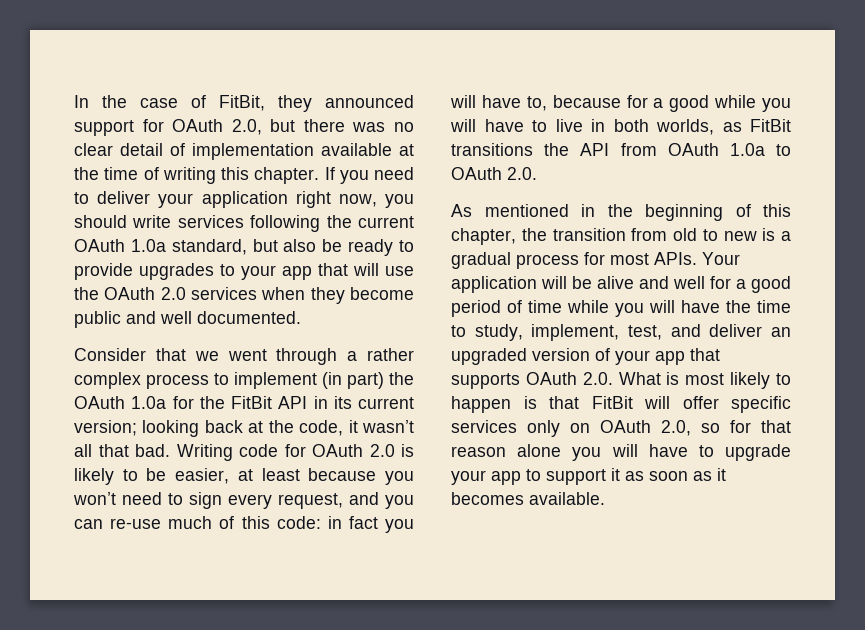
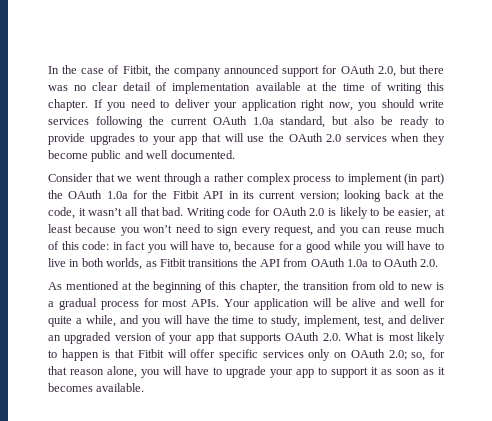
- In the case of FitBit, they announced support for OAuth 2.0, but there was no clear detail of implementation available at the time of writing this chapter.
+ In the case of Fitbit, the company announced support for OAuth 2.0, but there was no clear detail of implementation available at the time of writing this chapter.
- Consider that we went through a rather complex process to implement (in part) the OAuth 1.0a for the FitBit API in its current version; looking back at the code, it wasn’t all that bad.
+ Consider that we went through a rather complex process to implement (in part) the OAuth 1.0a for the Fitbit API in its current version; looking back at the code, it wasn’t all that bad.
- Writing code for OAuth 2.0 is likely to be easier, at least because you won’t need to sign every request, and you can re-use much of this code: in fact you will have to, because for a good while you will have to live in both worlds, as FitBit transitions the API from OAuth 1.0a to OAuth 2.0.
+ Writing code for OAuth 2.0 is likely to be easier, at least because you won’t need to sign every request, and you can reuse much of this code: in fact you will have to, because for a good while you will have to live in both worlds, as Fitbit transitions the API from OAuth 1.0a to OAuth 2.0.
- As mentioned in the beginning of this chapter, the transition from old to new is a gradual process for most APIs.
+ As mentioned at the beginning of this chapter, the transition from old to new is a gradual process for most APIs.
- Your application will be alive and well for a good period of time while you will have the time to study, implement, test, and deliver an upgraded version of your app that supports OAuth 2.0. What is most likely to happen is that FitBit will offer specific services only on OAuth 2.0, so for that reason alone you will have to upgrade your app to support it as soon as it becomes available.
+ Your application will be alive and well for quite a while, and you will have the time to study, implement, test, and deliver an upgraded version of your app that supports OAuth 2.0. What is most likely to happen is that Fitbit will offer specific services only on OAuth 2.0; so, for that reason alone, you will have to upgrade your app to support it as soon as it becomes available.

